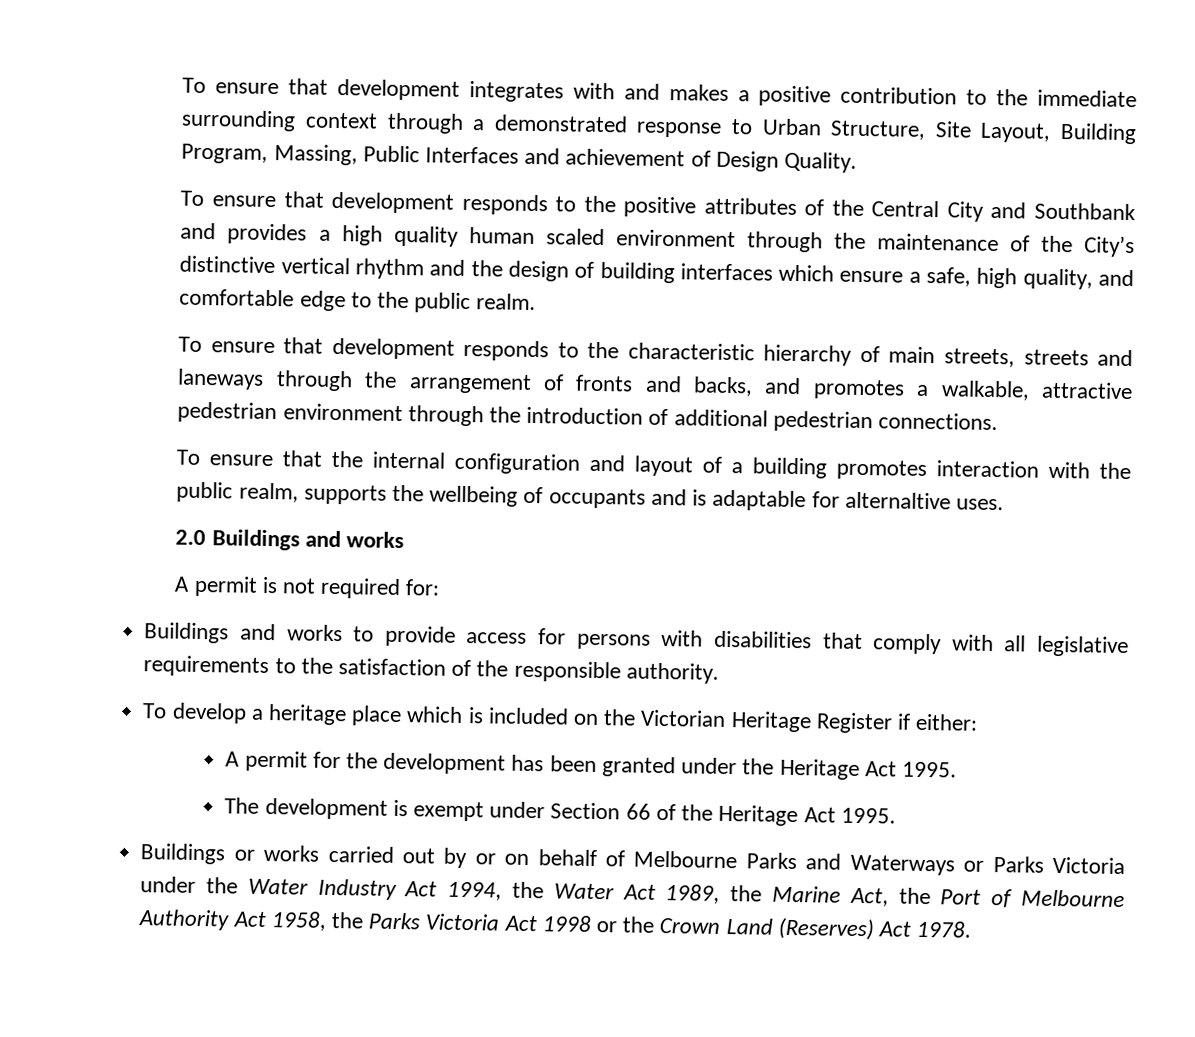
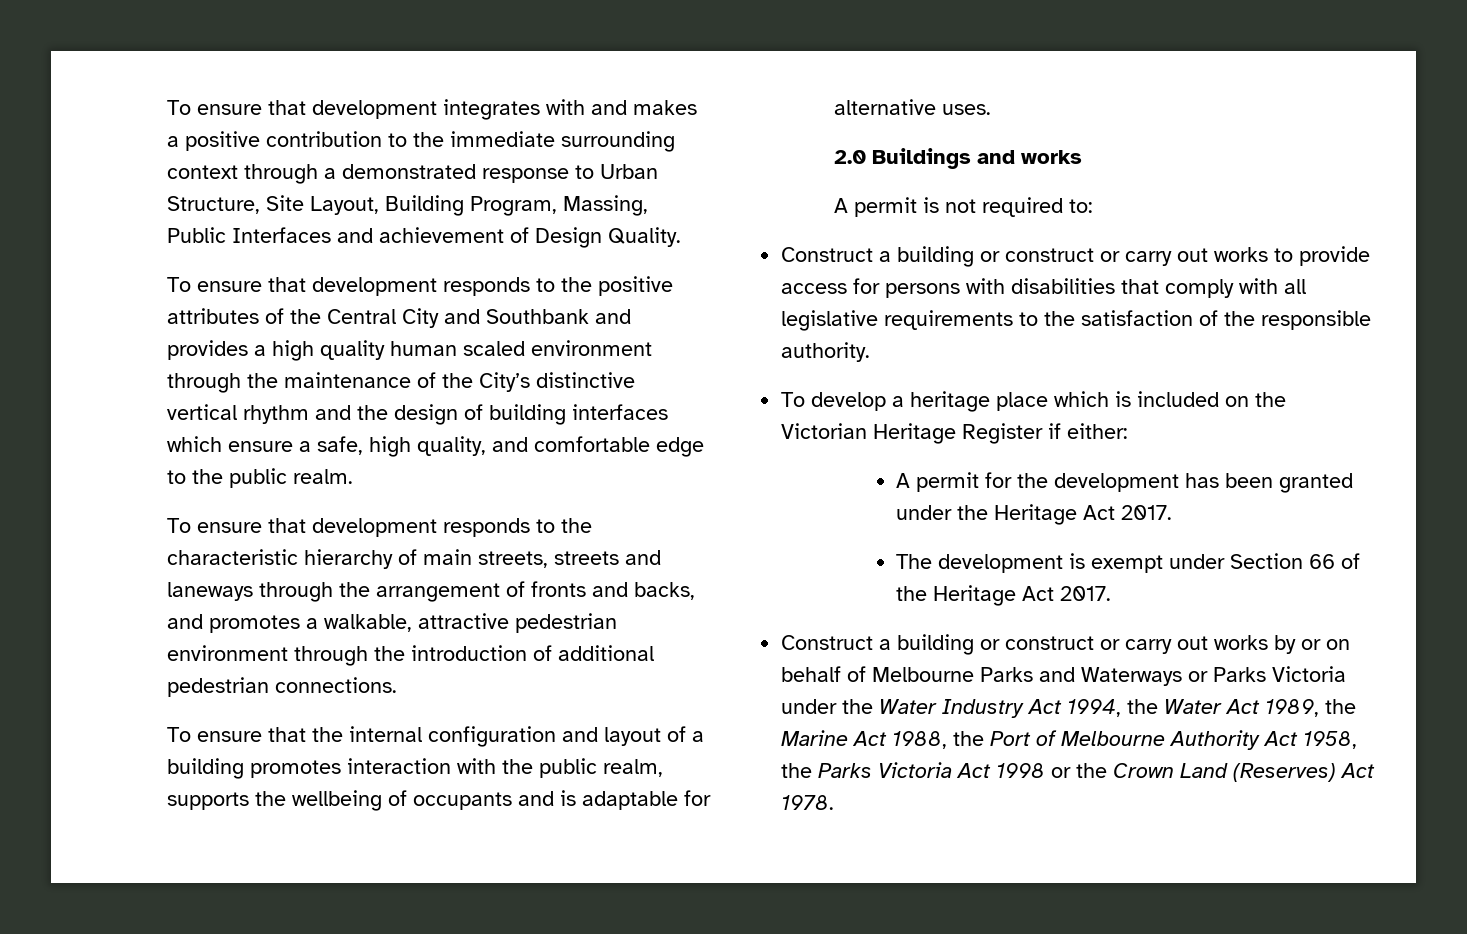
- To ensure that the internal configuration and layout of a building promotes interaction with the public realm, supports the wellbeing of occupants and is adaptable for alternaltive uses.
+ To ensure that the internal configuration and layout of a building promotes interaction with the public realm, supports the wellbeing of occupants and is adaptable for alternative uses.
- A permit is not required for:
- Buildings and works to provide access for persons with disabilities that comply with all legislative requirements to the satisfaction of the responsible authority.
+ A permit is not required to:
+ Construct a building or construct or carry out works to provide access for persons with disabilities that comply with all legislative requirements to the satisfaction of the responsible authority.
- A permit for the development has been granted under the Heritage Act 1995.
+ A permit for the development has been granted under the Heritage Act 2017.
- The development is exempt under Section 66 of the Heritage Act 1995.
- Buildings or works carried out by or on behalf of Melbourne Parks and Waterways or Parks Victoria under the Water Industry Act 1994, the Water Act 1989, the Marine Act, the Port of Melbourne Authority Act 1958, the Parks Victoria Act 1998 or the Crown Land (Reserves) Act 1978.
+ The development is exempt under Section 66 of the Heritage Act 2017.
+ Construct a building or construct or carry out works by or on behalf of Melbourne Parks and Waterways or Parks Victoria under the Water Industry Act 1994, the Water Act 1989, the Marine Act 1988, the Port of Melbourne Authority Act 1958, the Parks Victoria Act 1998 or the Crown Land (Reserves) Act 1978.

